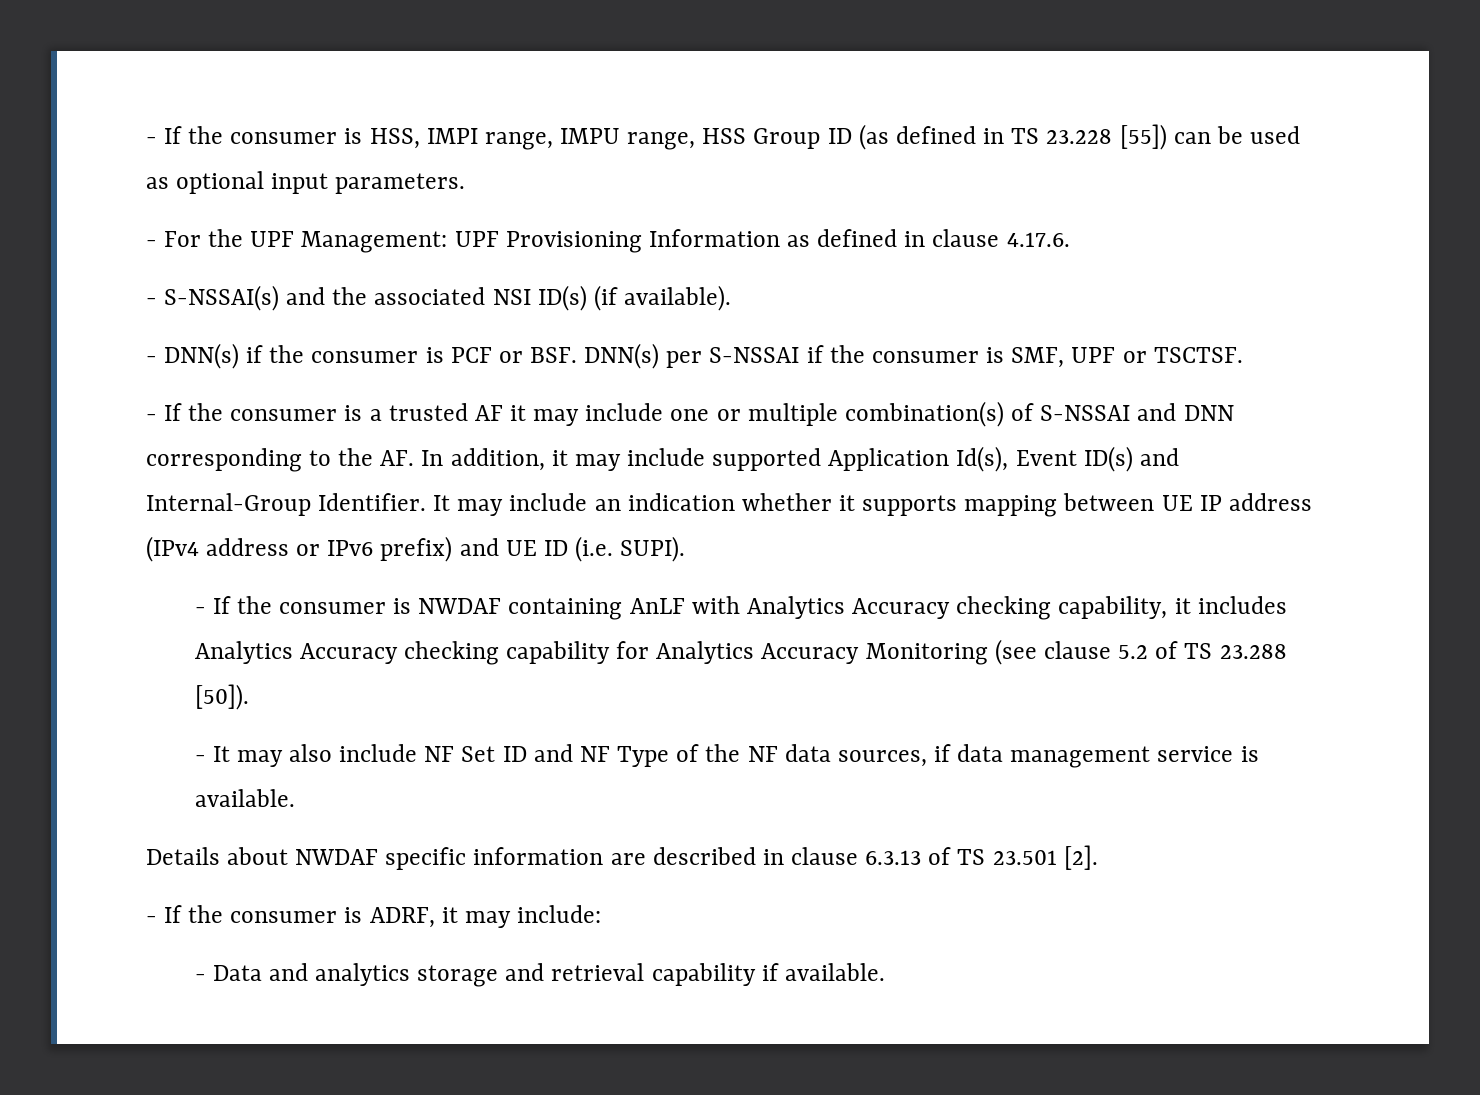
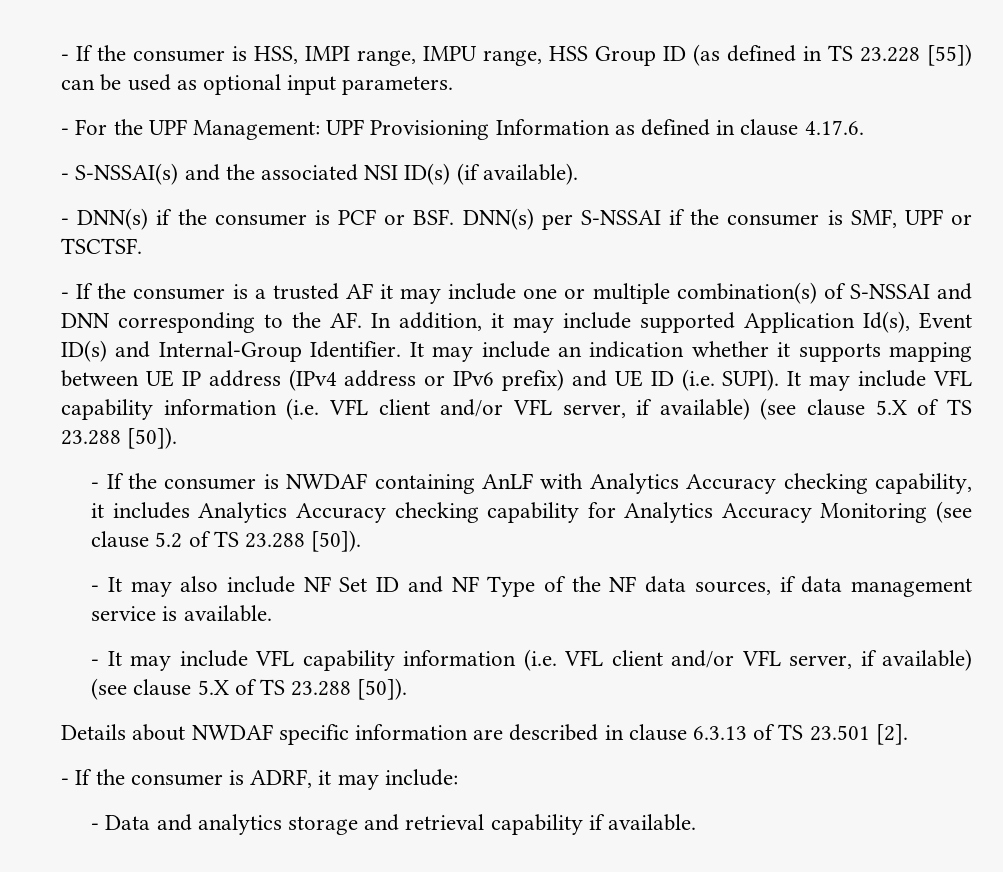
- It may include an indication whether it supports mapping between UE IP address (IPv4 address or IPv6 prefix) and UE ID (i.e. SUPI).
+ It may include an indication whether it supports mapping between UE IP address (IPv4 address or IPv6 prefix) and UE ID (i.e. SUPI). It may include VFL capability information (i.e. VFL client and/or VFL server, if available) (see clause 5.X of TS 23.288 [50]).
+ - It may include VFL capability information (i.e. VFL client and/or VFL server, if available) (see clause 5.X of TS 23.288 [50]).

